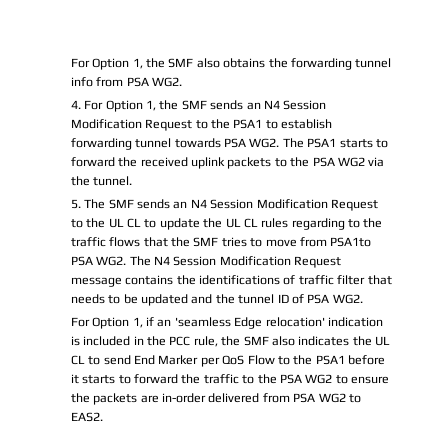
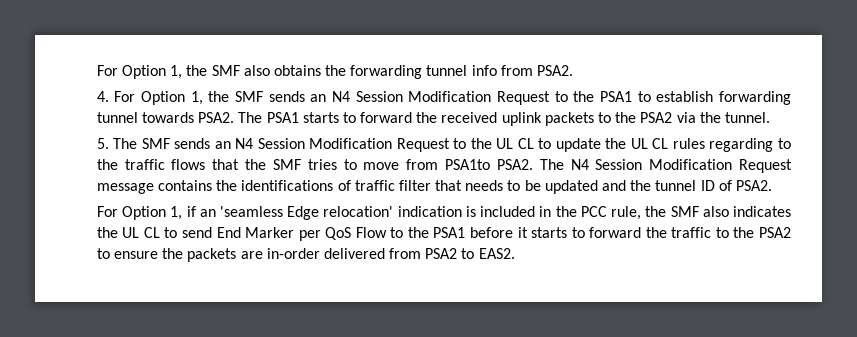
- For Option 1, the SMF also obtains the forwarding tunnel info from PSA WG2.
+ For Option 1, the SMF also obtains the forwarding tunnel info from PSA2.
- 4. For Option 1, the SMF sends an N4 Session Modification Request to the PSA1 to establish forwarding tunnel towards PSA WG2. The PSA1 starts to forward the received uplink packets to the PSA WG2 via the tunnel.
+ 4. For Option 1, the SMF sends an N4 Session Modification Request to the PSA1 to establish forwarding tunnel towards PSA2. The PSA1 starts to forward the received uplink packets to the PSA2 via the tunnel.
- 5. The SMF sends an N4 Session Modification Request to the UL CL to update the UL CL rules regarding to the traffic flows that the SMF tries to move from PSA1to PSA WG2. The N4 Session Modification Request message contains the identifications of traffic filter that needs to be updated and the tunnel ID of PSA WG2.
+ 5. The SMF sends an N4 Session Modification Request to the UL CL to update the UL CL rules regarding to the traffic flows that the SMF tries to move from PSA1to PSA2. The N4 Session Modification Request message contains the identifications of traffic filter that needs to be updated and the tunnel ID of PSA2.
- For Option 1, if an 'seamless Edge relocation' indication is included in the PCC rule, the SMF also indicates the UL CL to send End Marker per QoS Flow to the PSA1 before it starts to forward the traffic to the PSA WG2 to ensure the packets are in-order delivered from PSA WG2 to EAS2.
+ For Option 1, if an 'seamless Edge relocation' indication is included in the PCC rule, the SMF also indicates the UL CL to send End Marker per QoS Flow to the PSA1 before it starts to forward the traffic to the PSA2 to ensure the packets are in-order delivered from PSA2 to EAS2.

